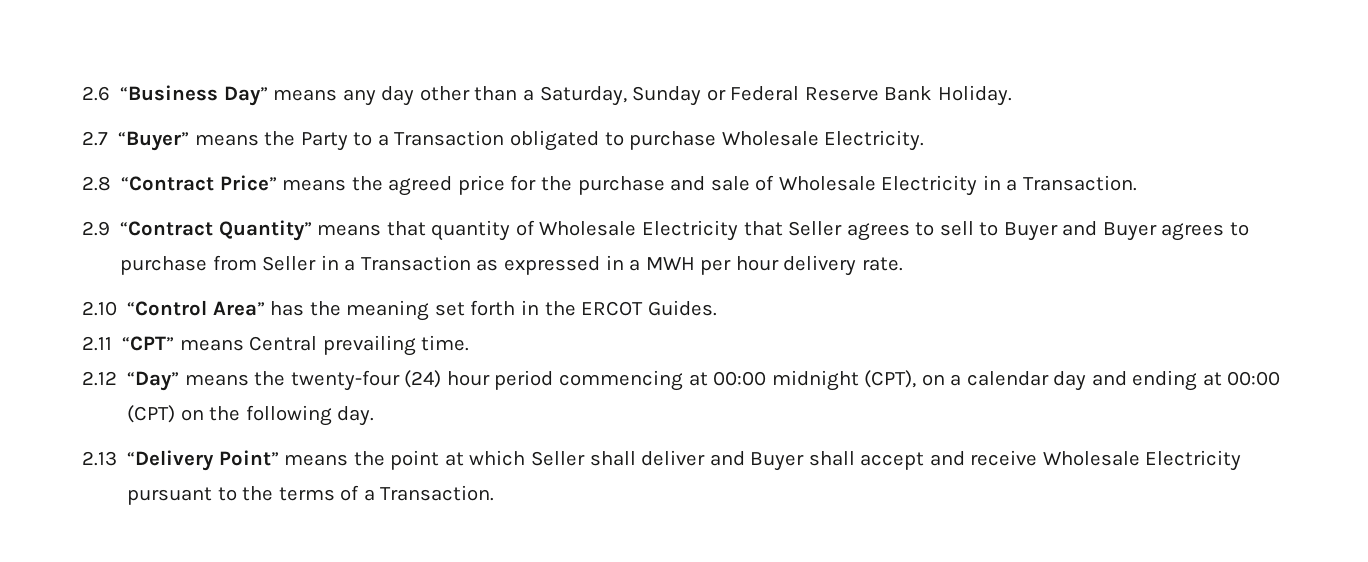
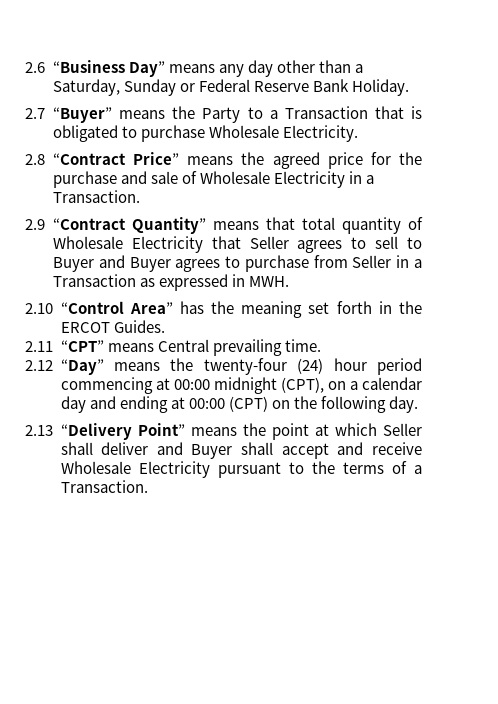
- 2.7 “Buyer” means the Party to a Transaction obligated to purchase Wholesale Electricity.
+ 2.7 “Buyer” means the Party to a Transaction that is obligated to purchase Wholesale Electricity.
- 2.9 “Contract Quantity” means that quantity of Wholesale Electricity that Seller agrees to sell to Buyer and Buyer agrees to purchase from Seller in a Transaction as expressed in a MWH per hour delivery rate.
+ 2.9 “Contract Quantity” means that total quantity of Wholesale Electricity that Seller agrees to sell to Buyer and Buyer agrees to purchase from Seller in a Transaction as expressed in MWH.

